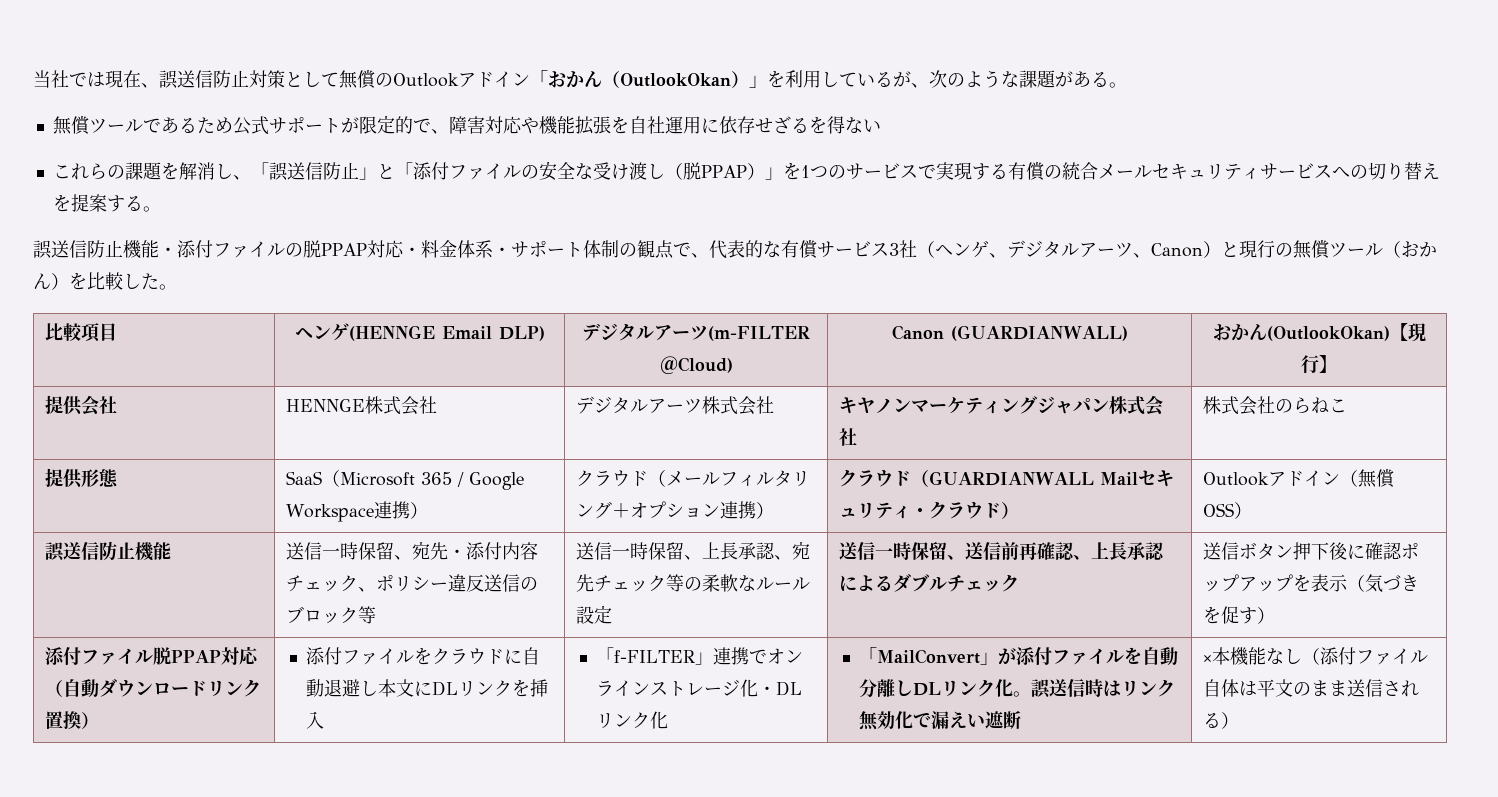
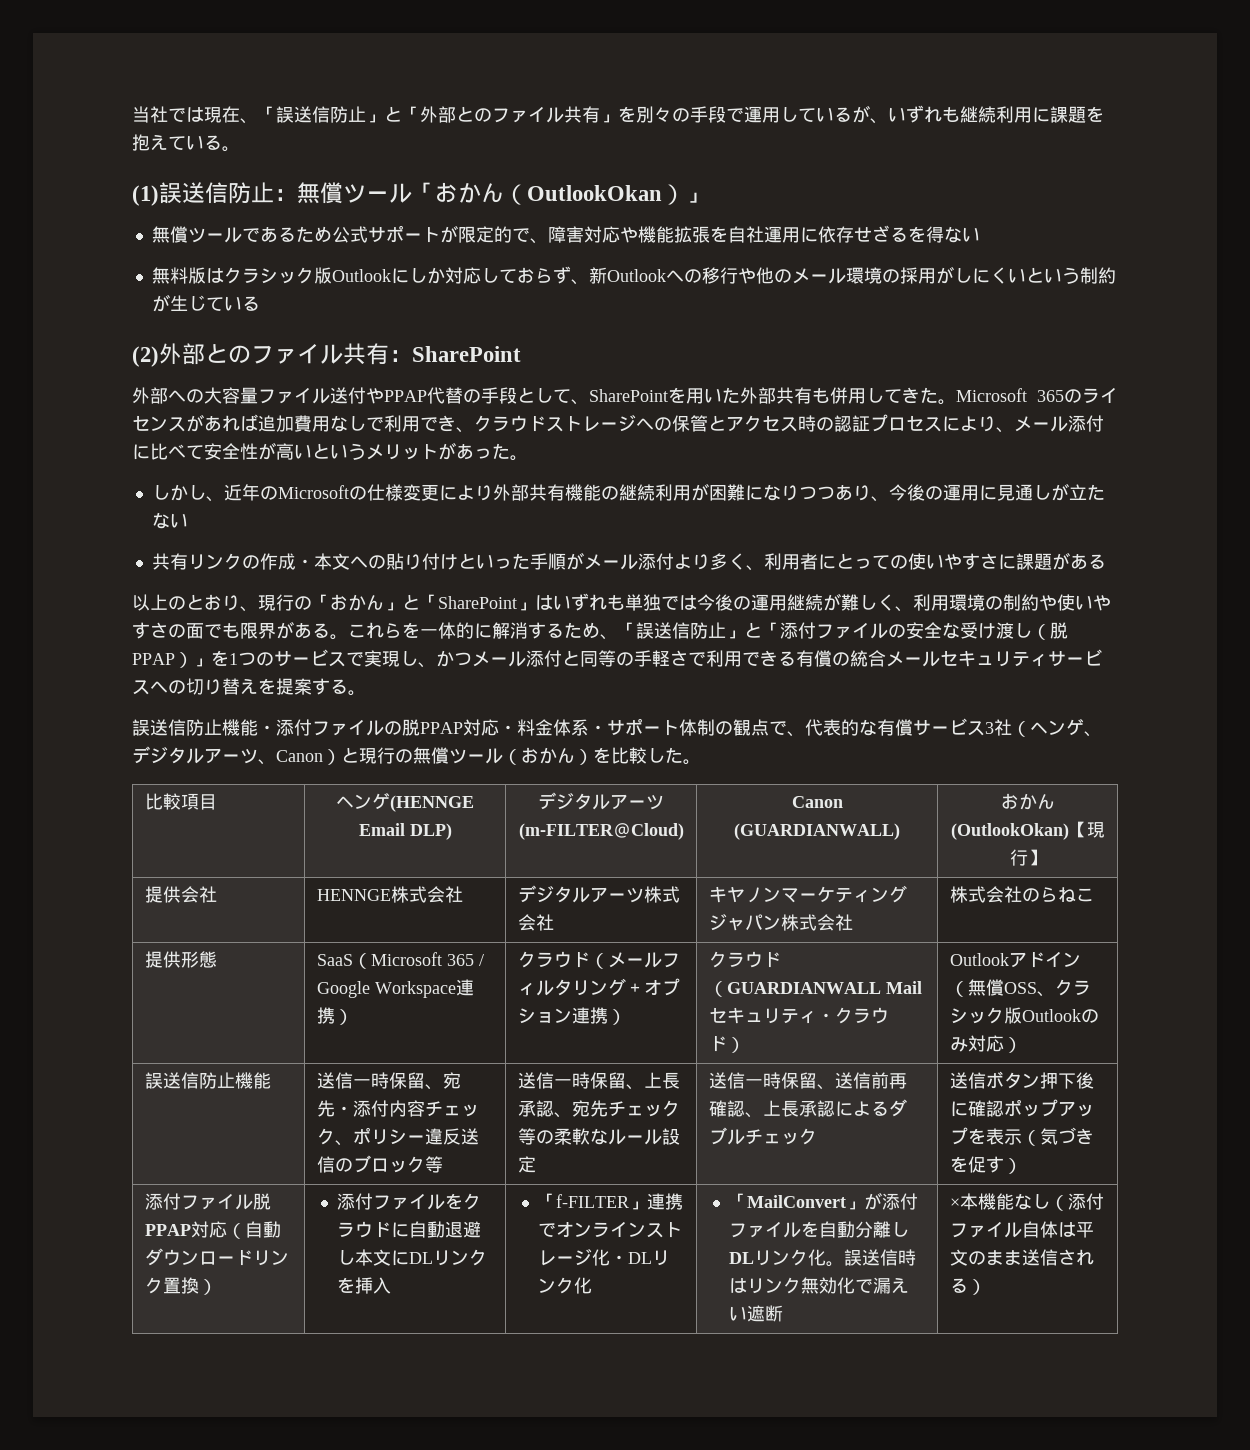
- 当社では現在、誤送信防止対策として無償のOutlookアドイン「おかん（OutlookOkan）」を利用しているが、次のような課題がある。
+ 当社では現在、「誤送信防止」と「外部とのファイル共有」を別々の手段で運用しているが、いずれも継続利用に課題を抱えている。
+ (1)誤送信防止：無償ツール「おかん（OutlookOkan）」
- これらの課題を解消し、「誤送信防止」と「添付ファイルの安全な受け渡し（脱PPAP）」を1つのサービスで実現する有償の統合メールセキュリティサービスへの切り替えを提案する。
+ 無料版はクラシック版Outlookにしか対応しておらず、新Outlookへの移行や他のメール環境の採用がしにくいという制約が生じている
+ (2)外部とのファイル共有：SharePoint
+ 外部への大容量ファイル送付やPPAP代替の手段として、SharePointを用いた外部共有も併用してきた。Microsoft 365のライセンスがあれば追加費用なしで利用でき、クラウドストレージへの保管とアクセス時の認証プロセスにより、メール添付に比べて安全性が高いというメリットがあった。
+ しかし、近年のMicrosoftの仕様変更により外部共有機能の継続利用が困難になりつつあり、今後の運用に見通しが立たない
+ 共有リンクの作成・本文への貼り付けといった手順がメール添付より多く、利用者にとっての使いやすさに課題がある
+ 以上のとおり、現行の「おかん」と「SharePoint」はいずれも単独では今後の運用継続が難しく、利用環境の制約や使いやすさの面でも限界がある。これらを一体的に解消するため、「誤送信防止」と「添付ファイルの安全な受け渡し（脱PPAP）」を1つのサービスで実現し、かつメール添付と同等の手軽さで利用できる有償の統合メールセキュリティサービスへの切り替えを提案する。
- Outlookアドイン（無償OSS）
+ Outlookアドイン（無償OSS、クラシック版Outlookのみ対応）

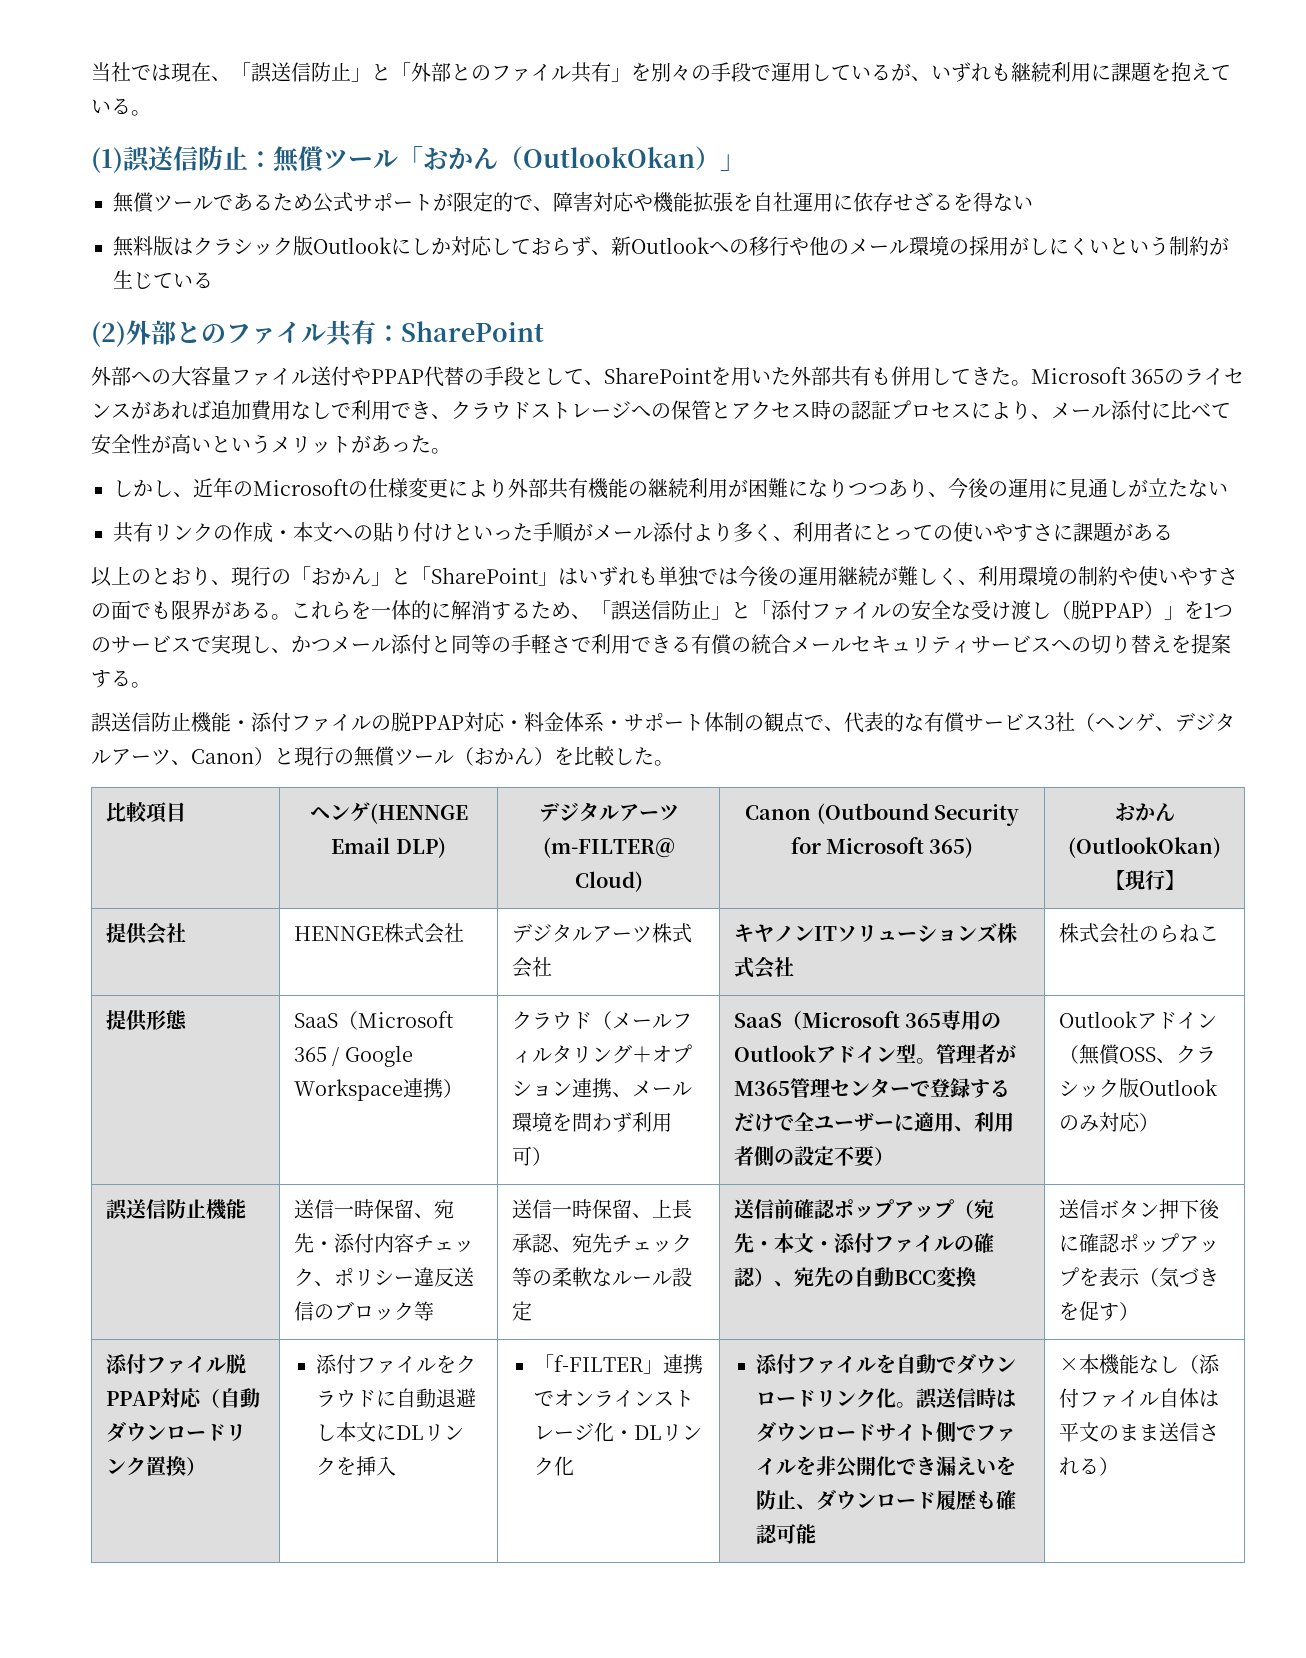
- 比較項目 | ヘンゲ(HENNGE Email DLP) | デジタルアーツ(m-FILTER＠Cloud) | Canon (GUARDIANWALL) | おかん(OutlookOkan)【現行】
+ 比較項目 | ヘンゲ(HENNGE Email DLP) | デジタルアーツ(m-FILTER＠Cloud) | Canon (Outbound Security for Microsoft 365) | おかん(OutlookOkan)【現行】
- 提供会社 | HENNGE株式会社 | デジタルアーツ株式会社 | キヤノンマーケティングジャパン株式会社 | 株式会社のらねこ
+ 提供会社 | HENNGE株式会社 | デジタルアーツ株式会社 | キヤノンITソリューションズ株式会社 | 株式会社のらねこ
- クラウド（メールフィルタリング＋オプション連携） | クラウド（GUARDIANWALL Mailセキュリティ・クラウド）
+ クラウド（メールフィルタリング＋オプション連携、メール環境を問わず利用可） | SaaS（Microsoft 365専用のOutlookアドイン型。管理者がM365管理センターで登録するだけで全ユーザーに適用、利用者側の設定不要）
- 送信一時保留、送信前再確認、上長承認によるダブルチェック
+ 送信前確認ポップアップ（宛先・本文・添付ファイルの確認）、宛先の自動BCC変換
- 「MailConvert」が添付ファイルを自動分離しDLリンク化。
+ 添付ファイルを自動でダウンロードリンク化。
- 誤送信時はリンク無効化で漏えい遮断
+ 誤送信時はダウンロードサイト側でファイルを非公開化でき漏えいを防止、ダウンロード履歴も確認可能

